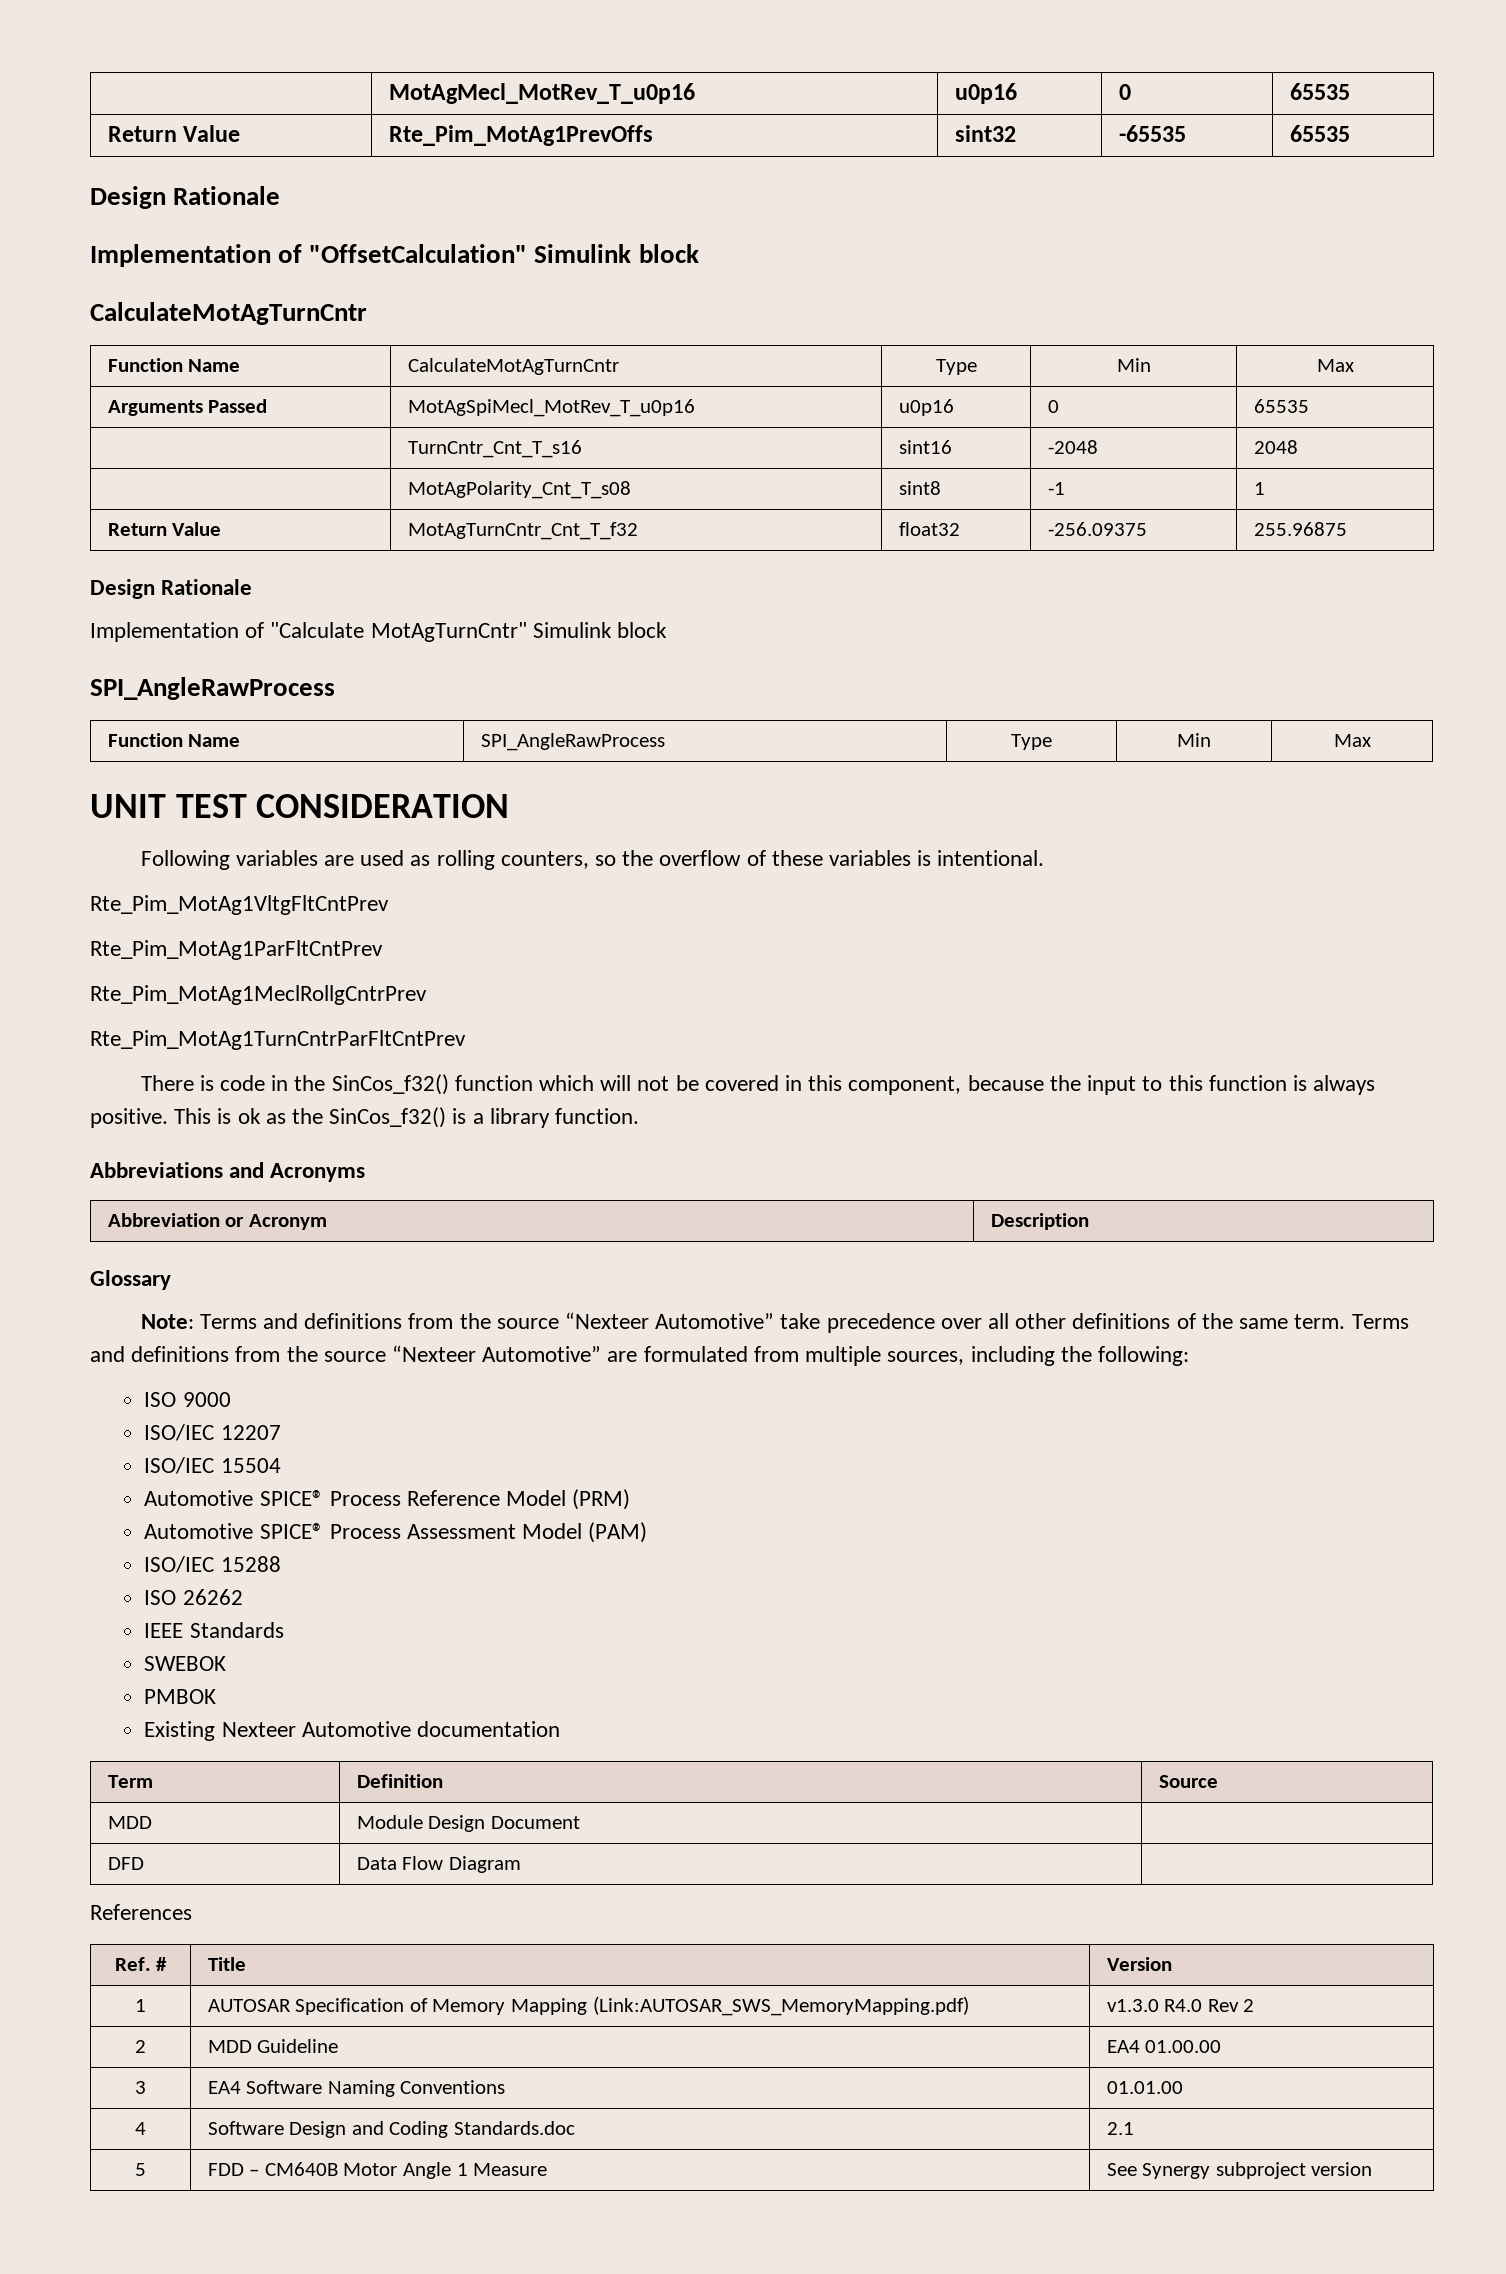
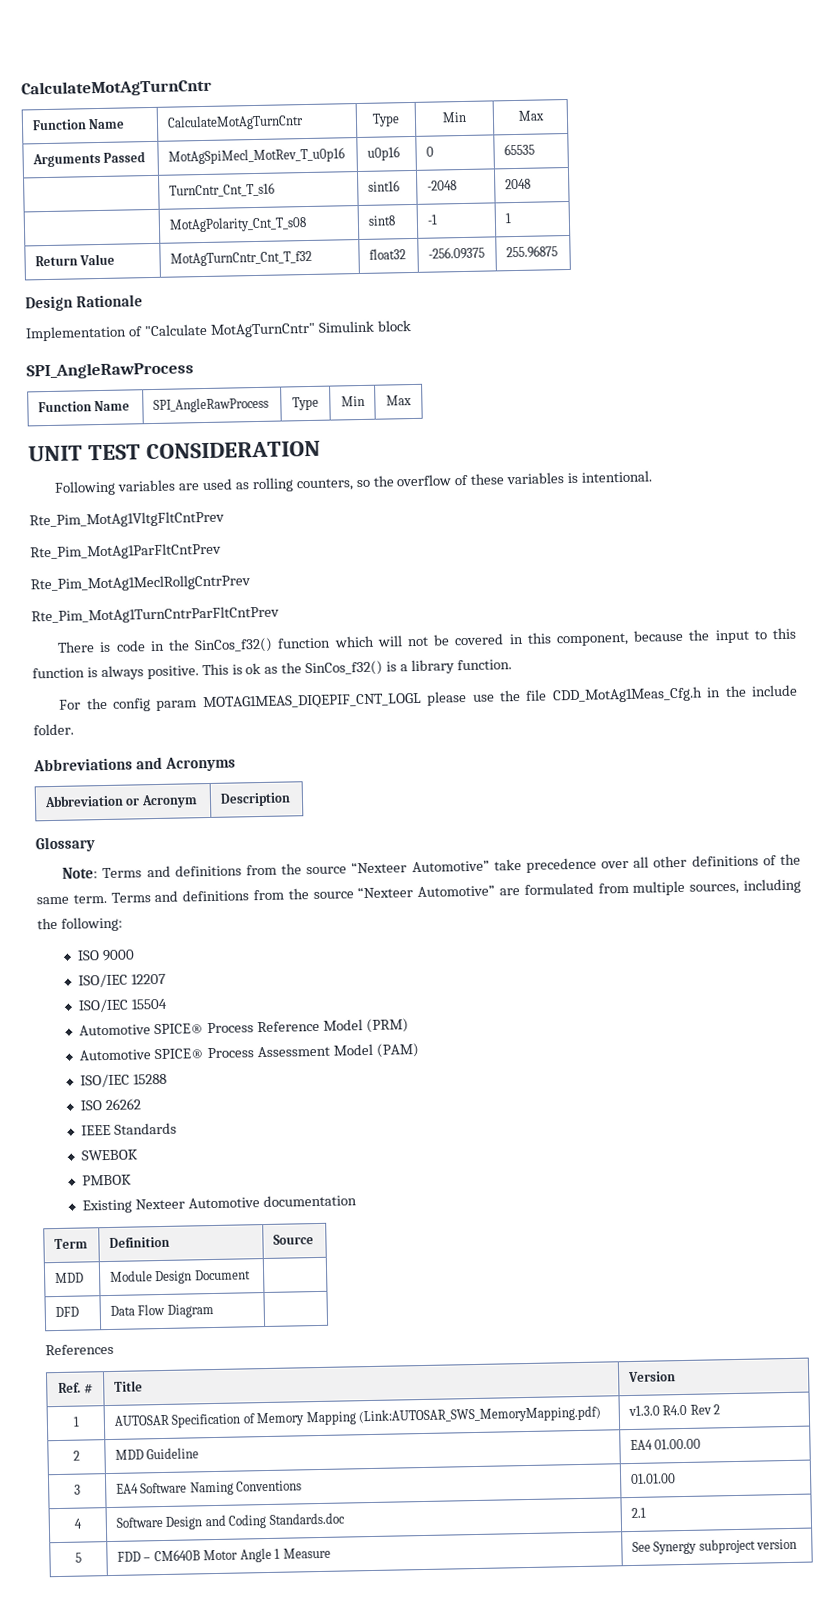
- | MotAgMecl_MotRev_T_u0p16 | u0p16 | 0 | 65535
- Return Value | Rte_Pim_MotAg1PrevOffs | sint32 | -65535 | 65535
- Design Rationale
- Implementation of "OffsetCalculation" Simulink block
+ For the config param MOTAG1MEAS_DIQEPIF_CNT_LOGL please use the file CDD_MotAg1Meas_Cfg.h in the include folder.

